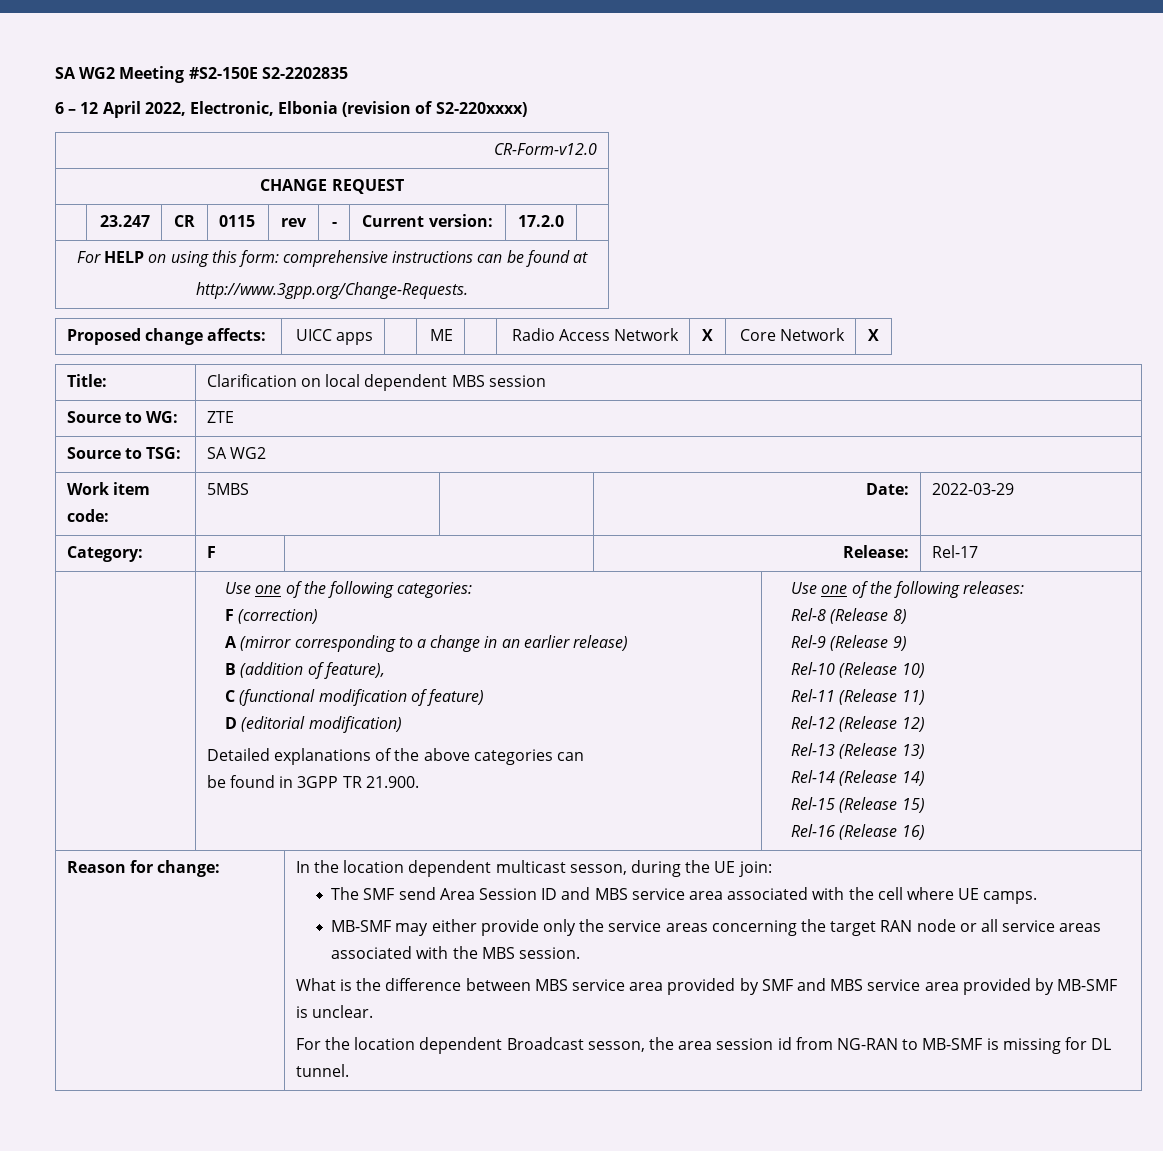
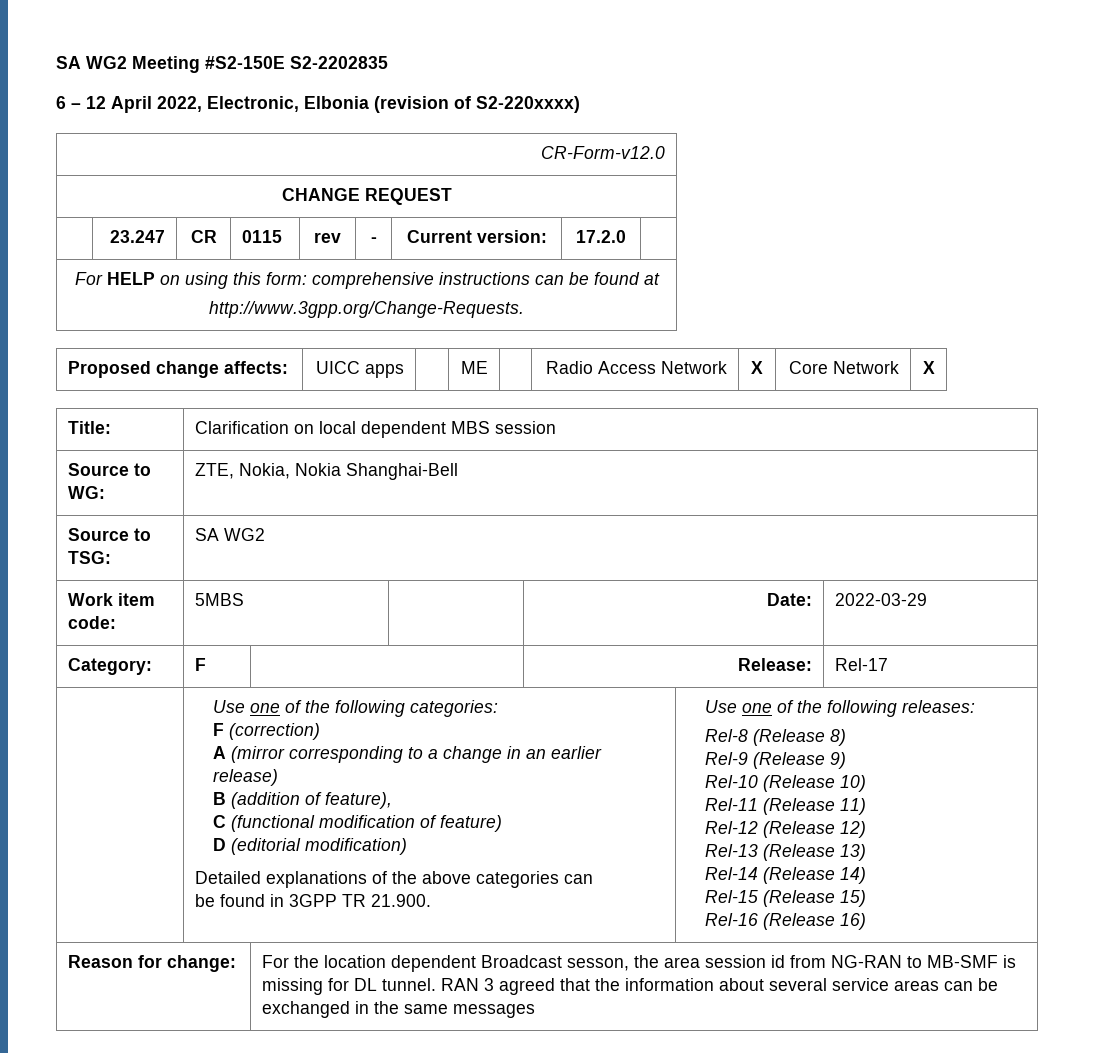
- Source to WG: | ZTE
+ Source to WG: | ZTE, Nokia, Nokia Shanghai-Bell
- In the location dependent multicast sesson, during the UE join:
- The SMF send Area Session ID and MBS service area associated with the cell where UE camps.
- MB-SMF may either provide only the service areas concerning the target RAN node or all service areas associated with the MBS session.
- What is the difference between MBS service area provided by SMF and MBS service area provided by MB-SMF is unclear.
+ RAN 3 agreed that the information about several service areas can be exchanged in the same messages

